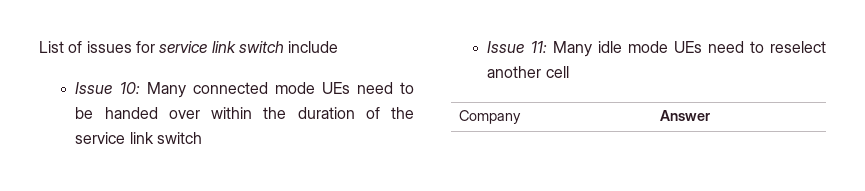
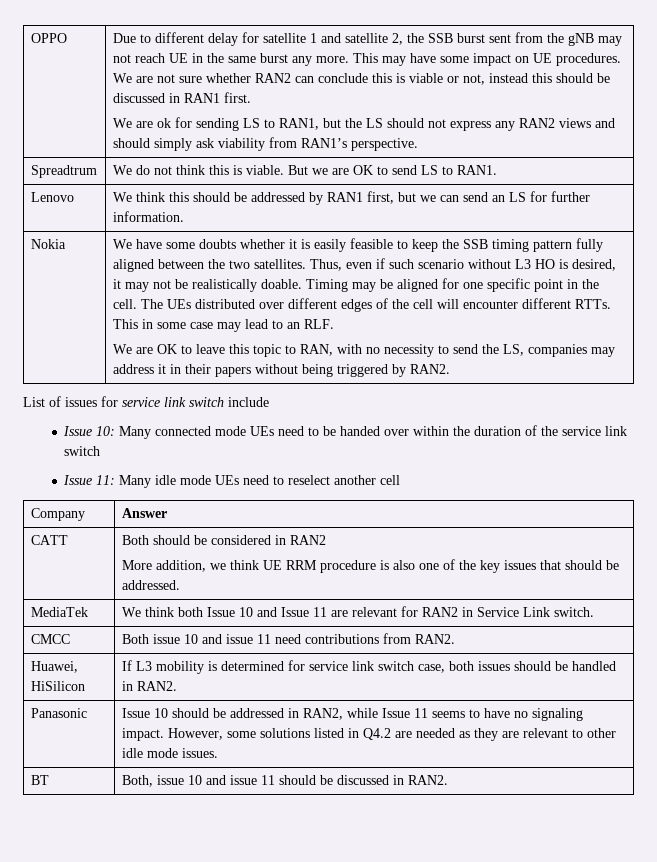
+ OPPO | Due to different delay for satellite 1 and satellite 2, the SSB burst sent from the gNB may not reach UE in the same burst any more. This may have some impact on UE procedures. We are not sure whether RAN2 can conclude this is viable or not, instead this should be discussed in RAN1 first.
+ We are ok for sending LS to RAN1, but the LS should not express any RAN2 views and should simply ask viability from RAN1’s perspective.
+ Spreadtrum | We do not think this is viable. But we are OK to send LS to RAN1.
+ Lenovo | We think this should be addressed by RAN1 first, but we can send an LS for further information.
+ Nokia | We have some doubts whether it is easily feasible to keep the SSB timing pattern fully aligned between the two satellites. Thus, even if such scenario without L3 HO is desired, it may not be realistically doable. Timing may be aligned for one specific point in the cell. The UEs distributed over different edges of the cell will encounter different RTTs. This in some case may lead to an RLF.
+ We are OK to leave this topic to RAN, with no necessity to send the LS, companies may address it in their papers without being triggered by RAN2.
+ CATT | Both should be considered in RAN2
+ More addition, we think UE RRM procedure is also one of the key issues that should be addressed.
+ MediaTek | We think both Issue 10 and Issue 11 are relevant for RAN2 in Service Link switch.
+ CMCC | Both issue 10 and issue 11 need contributions from RAN2.
+ Huawei, HiSilicon | If L3 mobility is determined for service link switch case, both issues should be handled in RAN2.
+ Panasonic | Issue 10 should be addressed in RAN2, while Issue 11 seems to have no signaling impact. However, some solutions listed in Q4.2 are needed as they are relevant to other idle mode issues.
+ BT | Both, issue 10 and issue 11 should be discussed in RAN2.

